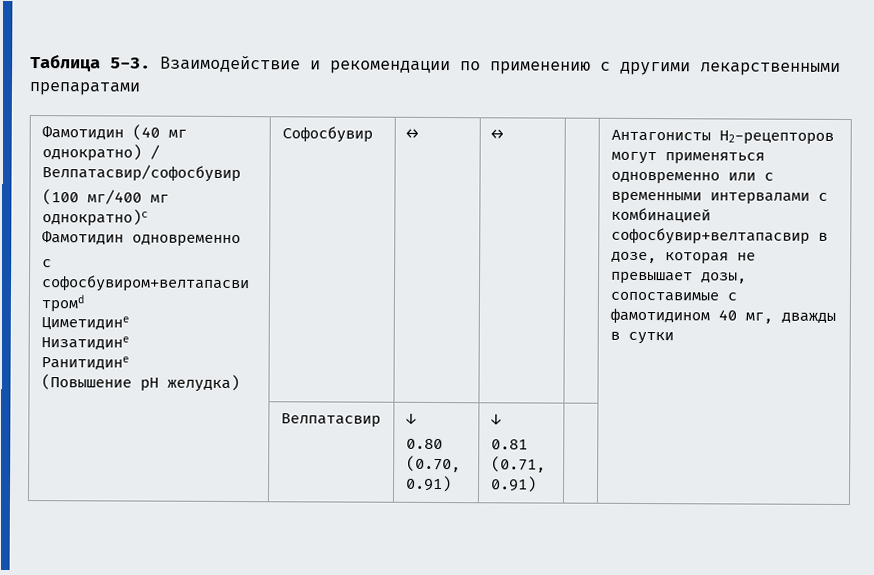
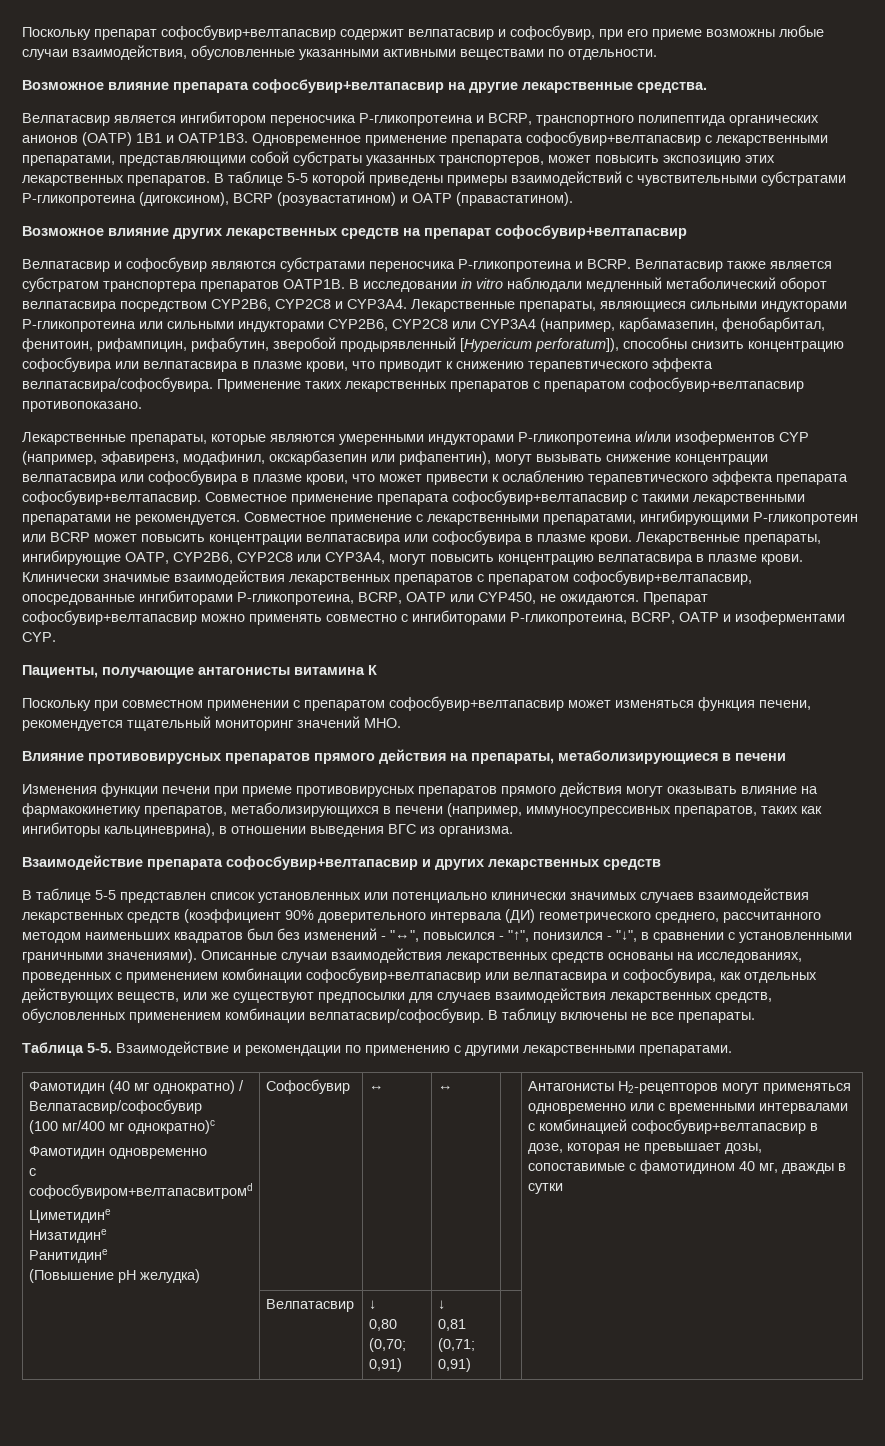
- Таблица 5-3.
+ Поскольку препарат софосбувир+велтапасвир содержит велпатасвир и софосбувир, при его приеме возможны любые случаи взаимодействия, обусловленные указанными активными веществами по отдельности.
+ Возможное влияние препарата софосбувир+велтапасвир на другие лекарственные средства.
+ Велпатасвир является ингибитором переносчика P-гликопротеина и BCRP, транспортного полипептида органических анионов (OATP) 1B1 и OATP1B3. Одновременное применение препарата софосбувир+велтапасвир с лекарственными препаратами, представляющими собой субстраты указанных транспортеров, может повысить экспозицию этих лекарственных препаратов. В таблице 5-5 которой приведены примеры взаимодействий с чувствительными субстратами P-гликопротеина (дигоксином), BCRP (розувастатином) и OATP (правастатином).
+ Возможное влияние других лекарственных средств на препарат софосбувир+велтапасвир
+ Велпатасвир и софосбувир являются субстратами переносчика P-гликопротеина и BCRP. Велпатасвир также является субстратом транспортера препаратов OATP1B. В исследовании in vitro наблюдали медленный метаболический оборот велпатасвира посредством CYP2B6, CYP2C8 и CYP3A4. Лекарственные препараты, являющиеся сильными индукторами P-гликопротеина или сильными индукторами CYP2B6, CYP2C8 или CYP3A4 (например, карбамазепин, фенобарбитал, фенитоин, рифампицин, рифабутин, зверобой продырявленный [Hypericum perforatum]), способны снизить концентрацию софосбувира или велпатасвира в плазме крови, что приводит к снижению терапевтического эффекта велпатасвира/софосбувира. Применение таких лекарственных препаратов с препаратом софосбувир+велтапасвир противопоказано.
+ Лекарственные препараты, которые являются умеренными индукторами P-гликопротеина и/или изоферментов CYP (например, эфавиренз, модафинил, окскарбазепин или рифапентин), могут вызывать снижение концентрации велпатасвира или софосбувира в плазме крови, что может привести к ослаблению терапевтического эффекта препарата софосбувир+велтапасвир. Совместное применение препарата софосбувир+велтапасвир с такими лекарственными препаратами не рекомендуется. Совместное применение с лекарственными препаратами, ингибирующими P-гликопротеин или BCRP может повысить концентрации велпатасвира или софосбувира в плазме крови. Лекарственные препараты, ингибирующие OATP, CYP2B6, CYP2C8 или CYP3A4, могут повысить концентрацию велпатасвира в плазме крови. Клинически значимые взаимодействия лекарственных препаратов с препаратом софосбувир+велтапасвир, опосредованные ингибиторами P-гликопротеина, BCRP, OATР или CYP450, не ожидаются. Препарат софосбувир+велтапасвир можно применять совместно с ингибиторами P-гликопротеина, BCRP, OATP и изоферментами CYP.
+ Пациенты, получающие антагонисты витамина К
+ Поскольку при совместном применении с препаратом софосбувир+велтапасвир может изменяться функция печени, рекомендуется тщательный мониторинг значений МНО.
+ Влияние противовирусных препаратов прямого действия на препараты, метаболизирующиеся в печени
+ Изменения функции печени при приеме противовирусных препаратов прямого действия могут оказывать влияние на фармакокинетику препаратов, метаболизирующихся в печени (например, иммуносупрессивных препаратов, таких как ингибиторы кальциневрина), в отношении выведения ВГС из организма.
+ Взаимодействие препарата софосбувир+велтапасвир и других лекарственных средств
+ В таблице 5-5 представлен список установленных или потенциально клинически значимых случаев взаимодействия лекарственных средств (коэффициент 90% доверительного интервала (ДИ) геометрического среднего, рассчитанного методом наименьших квадратов был без изменений - "↔", повысился - "↑", понизился - "↓", в сравнении с установленными граничными значениями). Описанные случаи взаимодействия лекарственных средств основаны на исследованиях, проведенных с применением комбинации софосбувир+велтапасвир или велпатасвира и софосбувира, как отдельных действующих веществ, или же существуют предпосылки для случаев взаимодействия лекарственных средств, обусловленных применением комбинации велпатасвир/софосбувир. В таблицу включены не все препараты.
+ Таблица 5-5.
- Взаимодействие и рекомендации по применению с другими лекарственными препаратами
+ Взаимодействие и рекомендации по применению с другими лекарственными препаратами.
  | Велпатасвир | ↓
- 0.80 (0.70, 0.91) | ↓
- 0.81 (0.71, 0.91) | |
+ 0,80 (0,70; 0,91) | ↓
+ 0,81 (0,71; 0,91) | |

